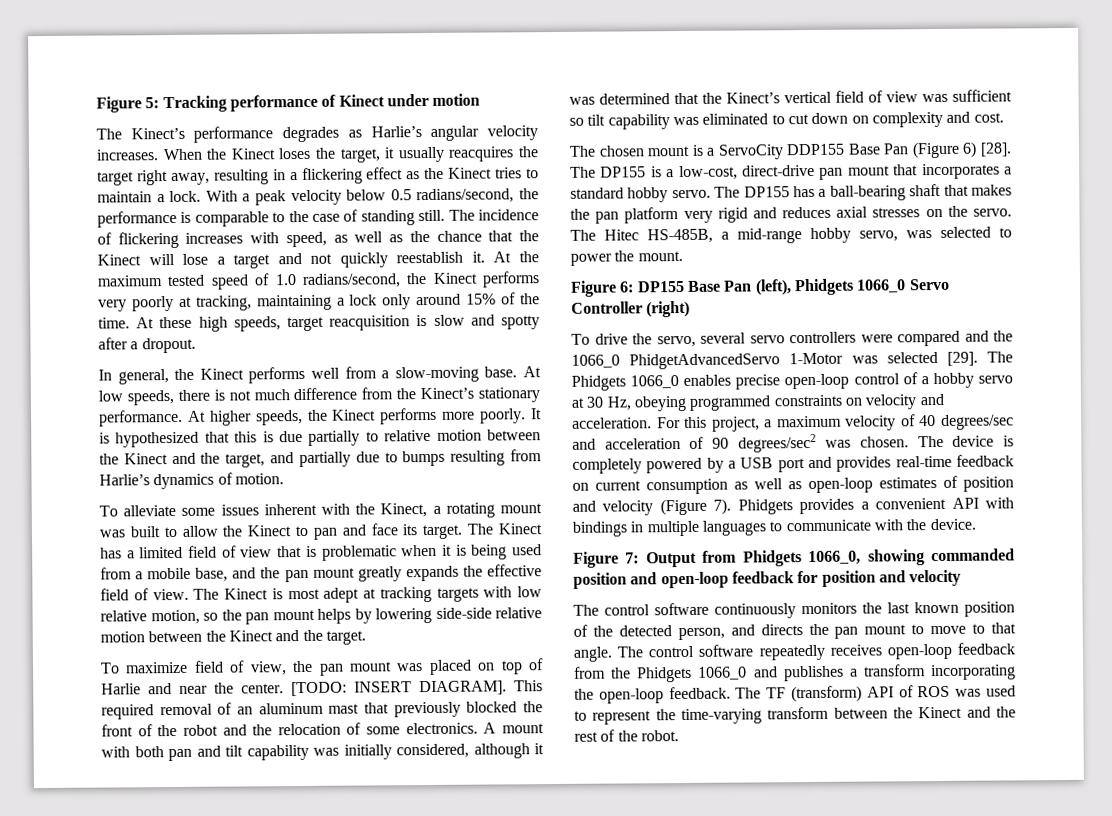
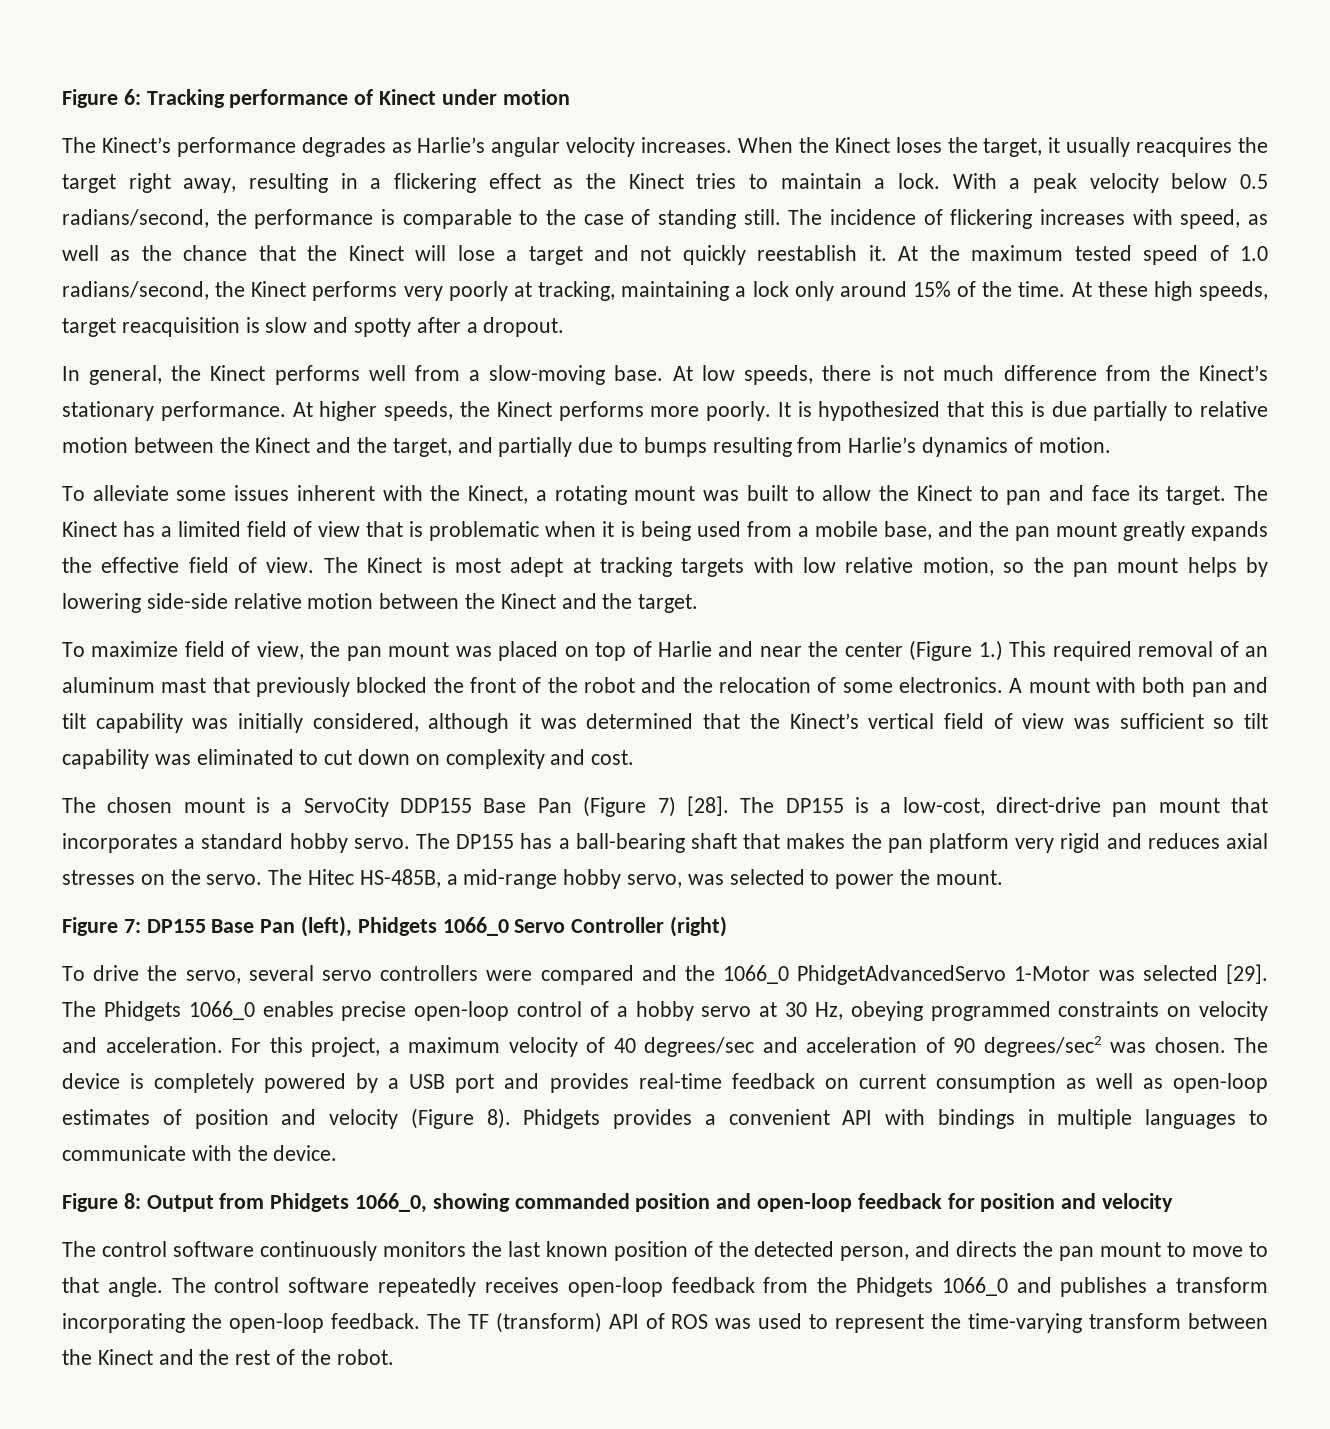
- Figure 5: Tracking performance of Kinect under motion
+ Figure 6: Tracking performance of Kinect under motion
- To maximize field of view, the pan mount was placed on top of Harlie and near the center. [TODO: INSERT DIAGRAM]. This required removal of an aluminum mast that previously blocked the front of the robot and the relocation of some electronics.
+ To maximize field of view, the pan mount was placed on top of Harlie and near the center (Figure 1.) This required removal of an aluminum mast that previously blocked the front of the robot and the relocation of some electronics.
- The chosen mount is a ServoCity DDP155 Base Pan (Figure 6) [28].
+ The chosen mount is a ServoCity DDP155 Base Pan (Figure 7) [28].
- Figure 6: DP155 Base Pan (left), Phidgets 1066_0 Servo Controller (right)
+ Figure 7: DP155 Base Pan (left), Phidgets 1066_0 Servo Controller (right)
- The device is completely powered by a USB port and provides real-time feedback on current consumption as well as open-loop estimates of position and velocity (Figure 7).
+ The device is completely powered by a USB port and provides real-time feedback on current consumption as well as open-loop estimates of position and velocity (Figure 8).
- Figure 7: Output from Phidgets 1066_0, showing commanded position and open-loop feedback for position and velocity
+ Figure 8: Output from Phidgets 1066_0, showing commanded position and open-loop feedback for position and velocity

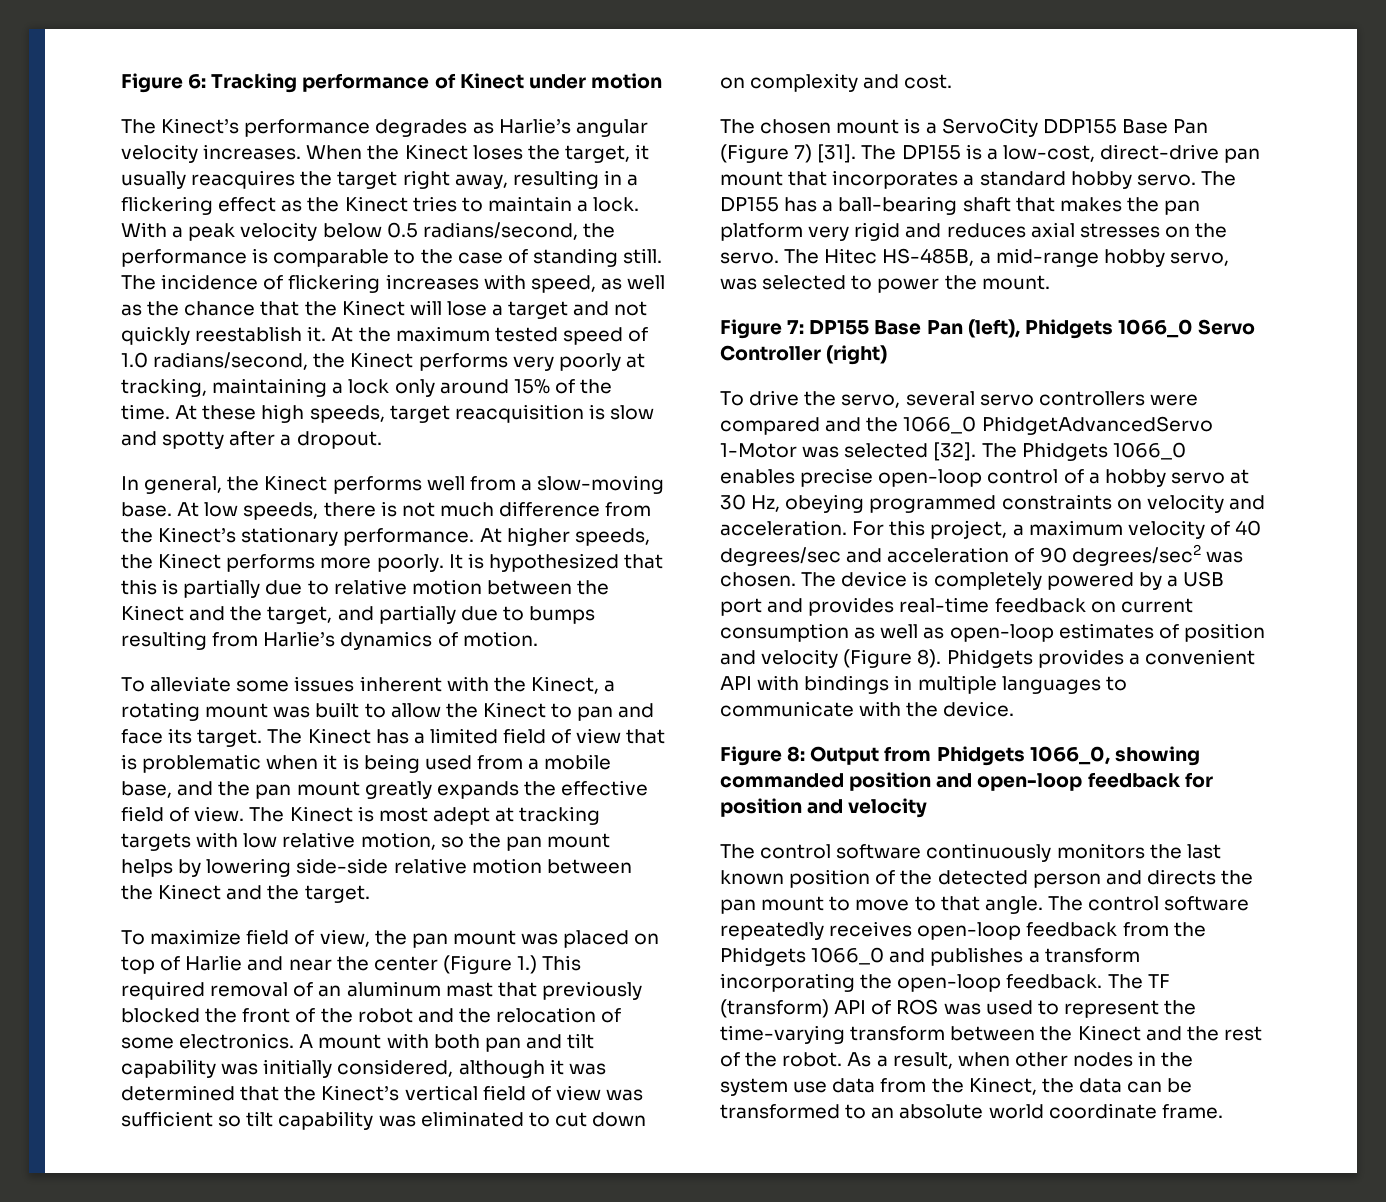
- It is hypothesized that this is due partially to relative motion between the Kinect and the target, and partially due to bumps resulting from Harlie’s dynamics of motion.
+ It is hypothesized that this is partially due to relative motion between the Kinect and the target, and partially due to bumps resulting from Harlie’s dynamics of motion.
- The chosen mount is a ServoCity DDP155 Base Pan (Figure 7) [28].
+ The chosen mount is a ServoCity DDP155 Base Pan (Figure 7) [31].
- To drive the servo, several servo controllers were compared and the 1066_0 PhidgetAdvancedServo 1-Motor was selected [29].
+ To drive the servo, several servo controllers were compared and the 1066_0 PhidgetAdvancedServo 1-Motor was selected [32].
- The control software continuously monitors the last known position of the detected person, and directs the pan mount to move to that angle.
+ The control software continuously monitors the last known position of the detected person and directs the pan mount to move to that angle.
+ As a result, when other nodes in the system use data from the Kinect, the data can be transformed to an absolute world coordinate frame.

